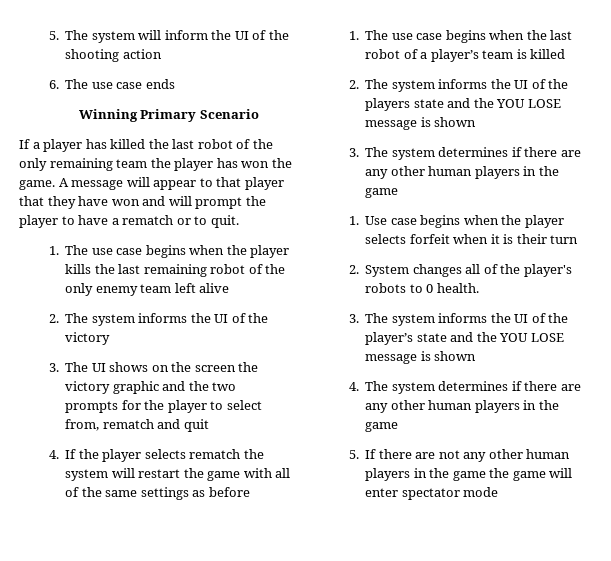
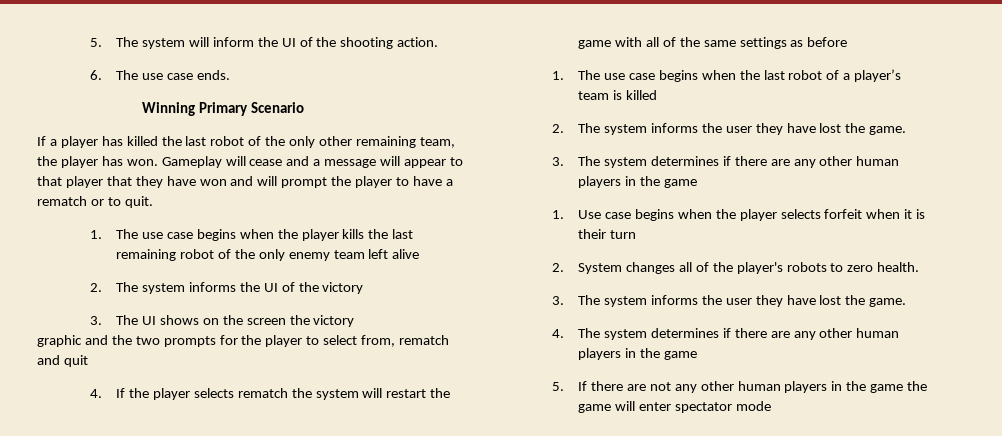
- 5. The system will inform the UI of the shooting action
+ 5. The system will inform the UI of the shooting action.
- 6. The use case ends
+ 6. The use case ends.
- If a player has killed the last robot of the only remaining team the player has won the game. A message will appear to that player that they have won and will prompt the player to have a rematch or to quit.
+ If a player has killed the last robot of the only other remaining team, the player has won. Gameplay will cease and a message will appear to that player that they have won and will prompt the player to have a rematch or to quit.
- 3. The UI shows on the screen the victory graphic and the two prompts for the player to select from, rematch and quit
+ 3. The UI shows on the screen the victory
+ graphic and the two prompts for the player to select from, rematch and quit
- 2. The system informs the UI of the players state and the YOU LOSE message is shown
+ 2. The system informs the user they have lost the game.
- 2. System changes all of the player's robots to 0 health.
+ 2. System changes all of the player's robots to zero health.
- 3. The system informs the UI of the player’s state and the YOU LOSE message is shown
+ 3. The system informs the user they have lost the game.

